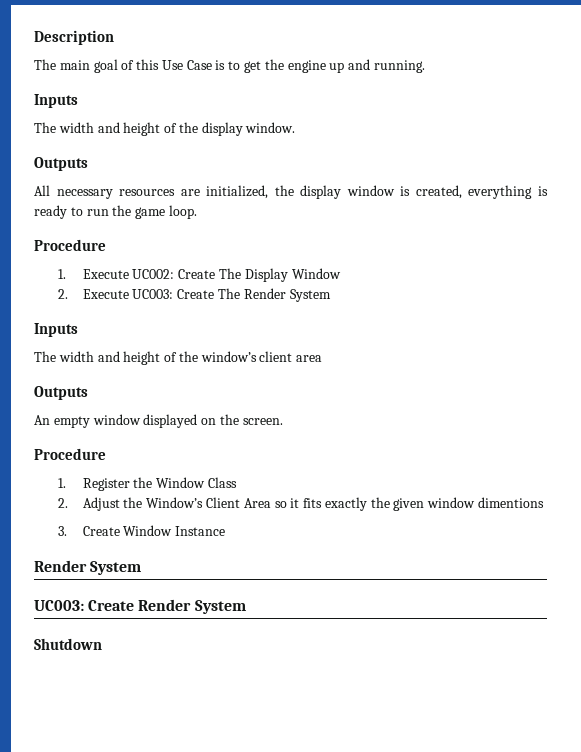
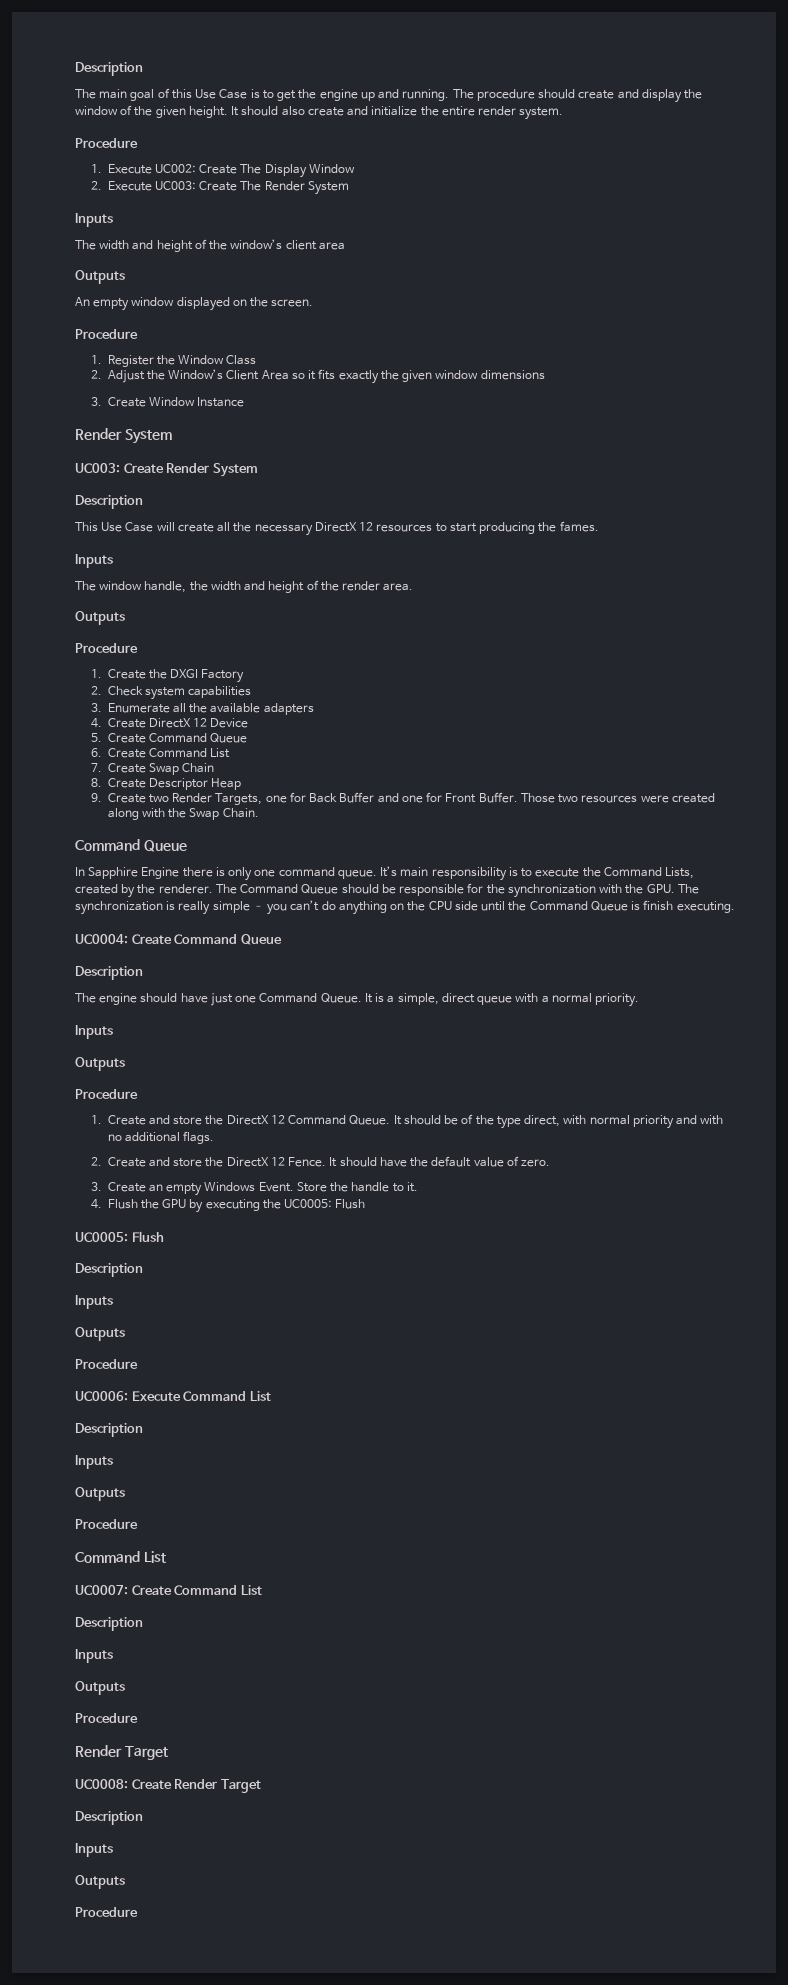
- The main goal of this Use Case is to get the engine up and running.
- Inputs
- The width and height of the display window.
- Outputs
- All necessary resources are initialized, the display window is created, everything is ready to run the game loop.
+ The main goal of this Use Case is to get the engine up and running. The procedure should create and display the window of the given height. It should also create and initialize the entire render system.
- 2. Adjust the Window’s Client Area so it fits exactly the given window dimentions
+ 2. Adjust the Window’s Client Area so it fits exactly the given window dimensions
  UC003: Create Render System
- Shutdown
+ Description
+ This Use Case will create all the necessary DirectX 12 resources to start producing the fames.
+ Inputs
+ The window handle, the width and height of the render area.
+ Outputs
+ Procedure
+ 1. Create the DXGI Factory
+ 2. Check system capabilities
+ 3. Enumerate all the available adapters
+ 4. Create DirectX 12 Device
+ 5. Create Command Queue
+ 6. Create Command List
+ 7. Create Swap Chain
+ 8. Create Descriptor Heap
+ 9. Create two Render Targets, one for Back Buffer and one for Front Buffer. Those two resources were created along with the Swap Chain.
+ Command Queue
+ In Sapphire Engine there is only one command queue. It’s main responsibility is to execute the Command Lists, created by the renderer. The Command Queue should be responsible for the synchronization with the GPU. The synchronization is really simple – you can’t do anything on the CPU side until the Command Queue is finish executing.
+ UC0004: Create Command Queue
+ Description
+ The engine should have just one Command Queue. It is a simple, direct queue with a normal priority.
+ Inputs
+ Outputs
+ Procedure
+ 1. Create and store the DirectX 12 Command Queue. It should be of the type direct, with normal priority and with no additional flags.
+ 2. Create and store the DirectX 12 Fence. It should have the default value of zero.
+ 3. Create an empty Windows Event. Store the handle to it.
+ 4. Flush the GPU by executing the UC0005: Flush
+ UC0005: Flush
+ Description
+ Inputs
+ Outputs
+ Procedure
+ UC0006: Execute Command List
+ Description
+ Inputs
+ Outputs
+ Procedure
+ Command List
+ UC0007: Create Command List
+ Description
+ Inputs
+ Outputs
+ Procedure
+ Render Target
+ UC0008: Create Render Target
+ Description
+ Inputs
+ Outputs
+ Procedure

